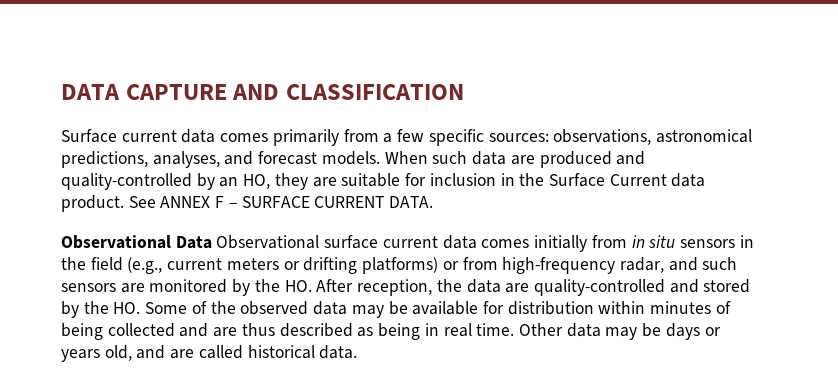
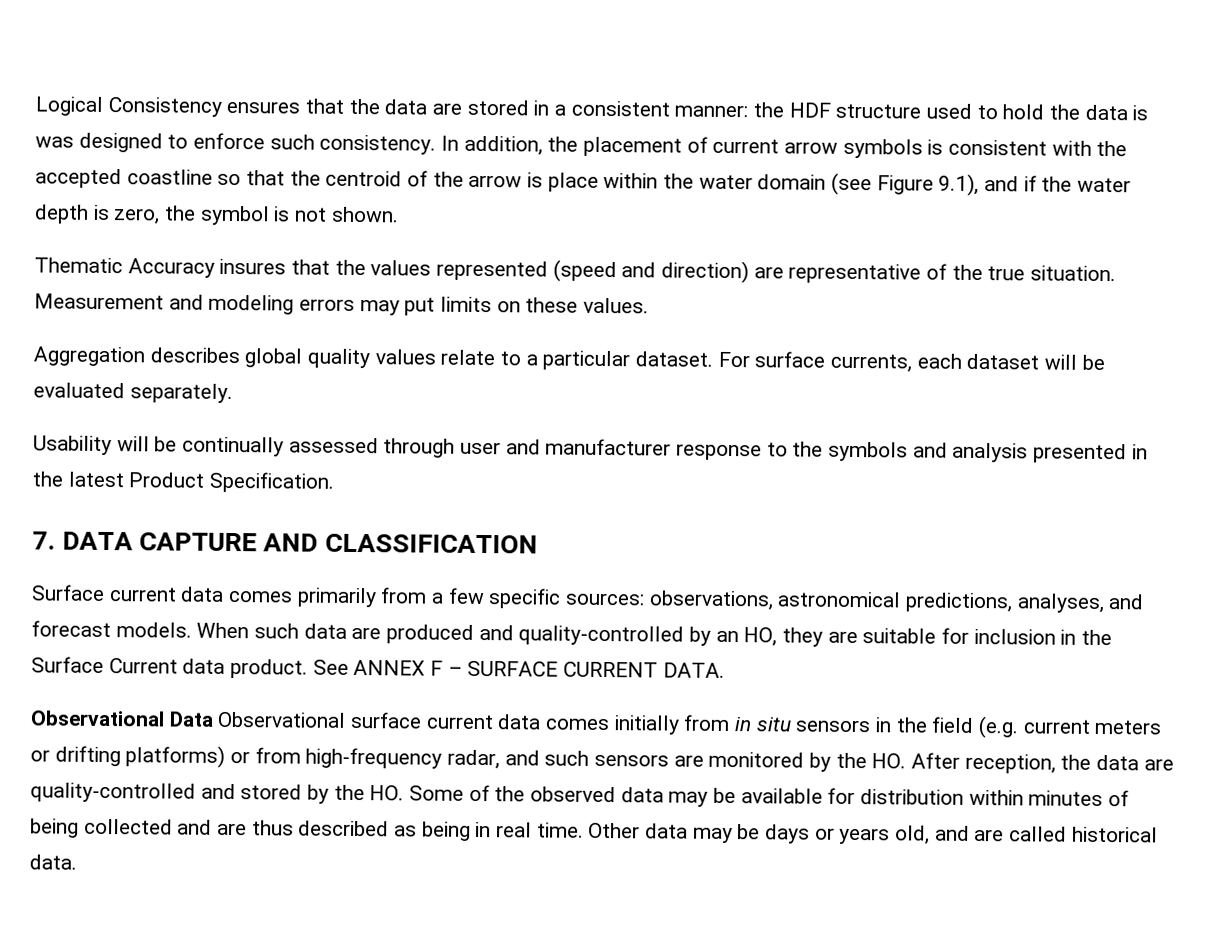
- DATA CAPTURE AND CLASSIFICATION
+ Logical Consistency ensures that the data are stored in a consistent manner: the HDF structure used to hold the data is was designed to enforce such consistency. In addition, the placement of current arrow symbols is consistent with the accepted coastline so that the centroid of the arrow is place within the water domain (see Figure 9.1), and if the water depth is zero, the symbol is not shown.
+ Thematic Accuracy insures that the values represented (speed and direction) are representative of the true situation. Measurement and modeling errors may put limits on these values.
+ Aggregation describes global quality values relate to a particular dataset. For surface currents, each dataset will be evaluated separately.
+ Usability will be continually assessed through user and manufacturer response to the symbols and analysis presented in the latest Product Specification.
+ 7. DATA CAPTURE AND CLASSIFICATION
- Observational Data Observational surface current data comes initially from in situ sensors in the field (e.g., current meters or drifting platforms) or from high-frequency radar, and such sensors are monitored by the HO. After reception, the data are quality-controlled and stored by the HO. Some of the observed data may be available for distribution within minutes of being collected and are thus described as being in real time.
+ Observational Data Observational surface current data comes initially from in situ sensors in the field (e.g. current meters or drifting platforms) or from high-frequency radar, and such sensors are monitored by the HO. After reception, the data are quality-controlled and stored by the HO. Some of the observed data may be available for distribution within minutes of being collected and are thus described as being in real time.

